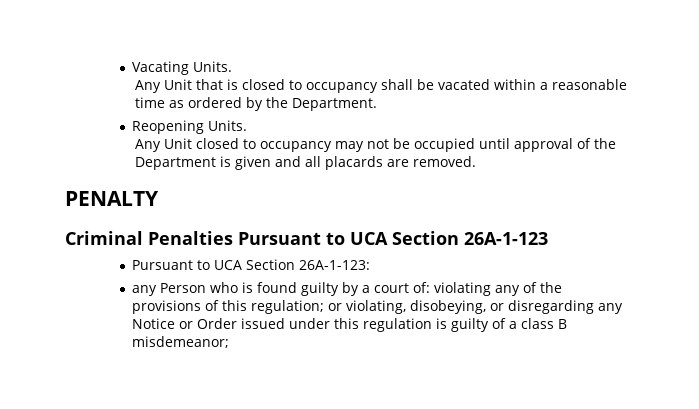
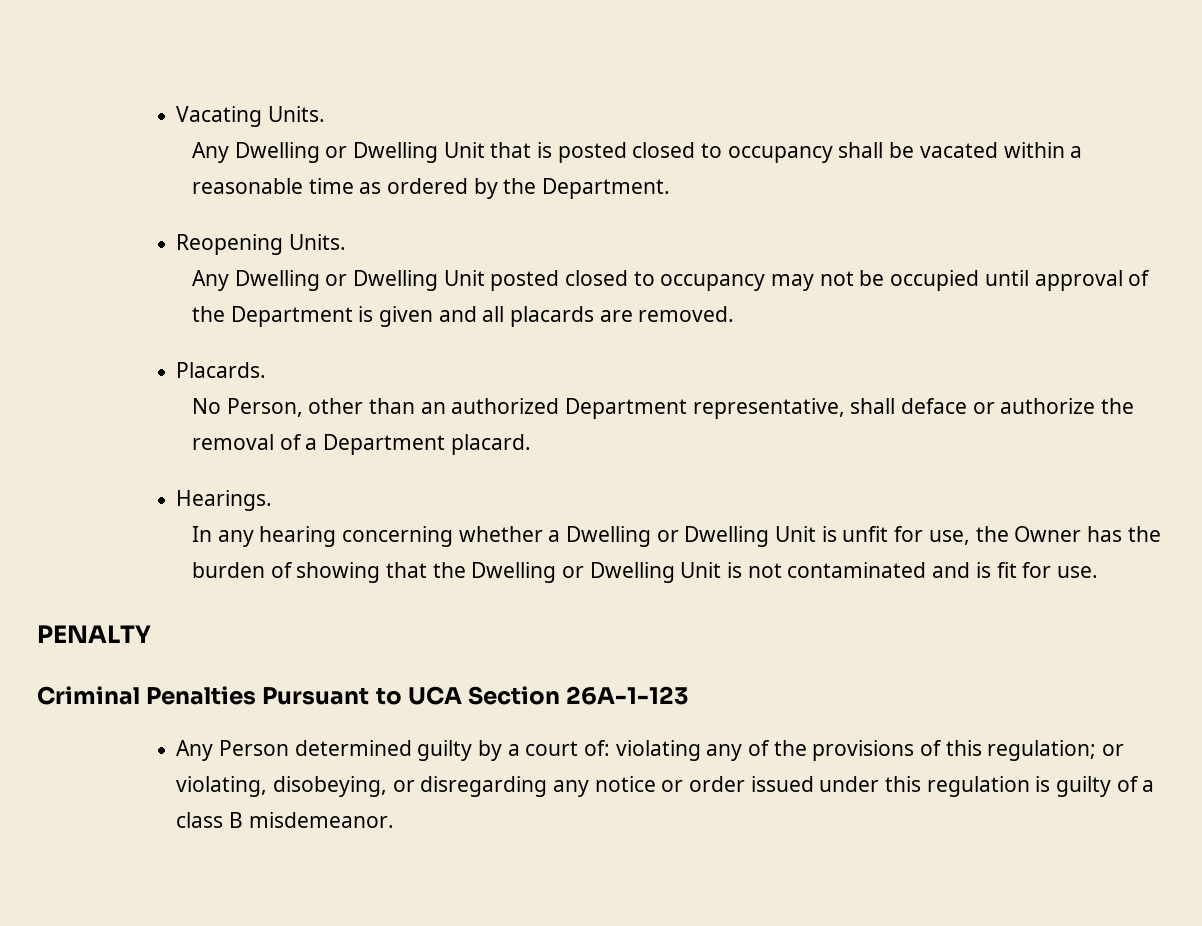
- Any Unit that is closed to occupancy shall be vacated within a reasonable time as ordered by the Department.
+ Any Dwelling or Dwelling Unit that is posted closed to occupancy shall be vacated within a reasonable time as ordered by the Department.
- Any Unit closed to occupancy may not be occupied until approval of the Department is given and all placards are removed.
+ Any Dwelling or Dwelling Unit posted closed to occupancy may not be occupied until approval of the Department is given and all placards are removed.
+ Placards.
+ No Person, other than an authorized Department representative, shall deface or authorize the removal of a Department placard.
+ Hearings.
+ In any hearing concerning whether a Dwelling or Dwelling Unit is unfit for use, the Owner has the burden of showing that the Dwelling or Dwelling Unit is not contaminated and is fit for use.
- Pursuant to UCA Section 26A-1-123:
- any Person who is found guilty by a court of: violating any of the provisions of this regulation; or violating, disobeying, or disregarding any Notice or Order issued under this regulation is guilty of a class B misdemeanor;
+ Any Person determined guilty by a court of: violating any of the provisions of this regulation; or violating, disobeying, or disregarding any notice or order issued under this regulation is guilty of a class B misdemeanor.

